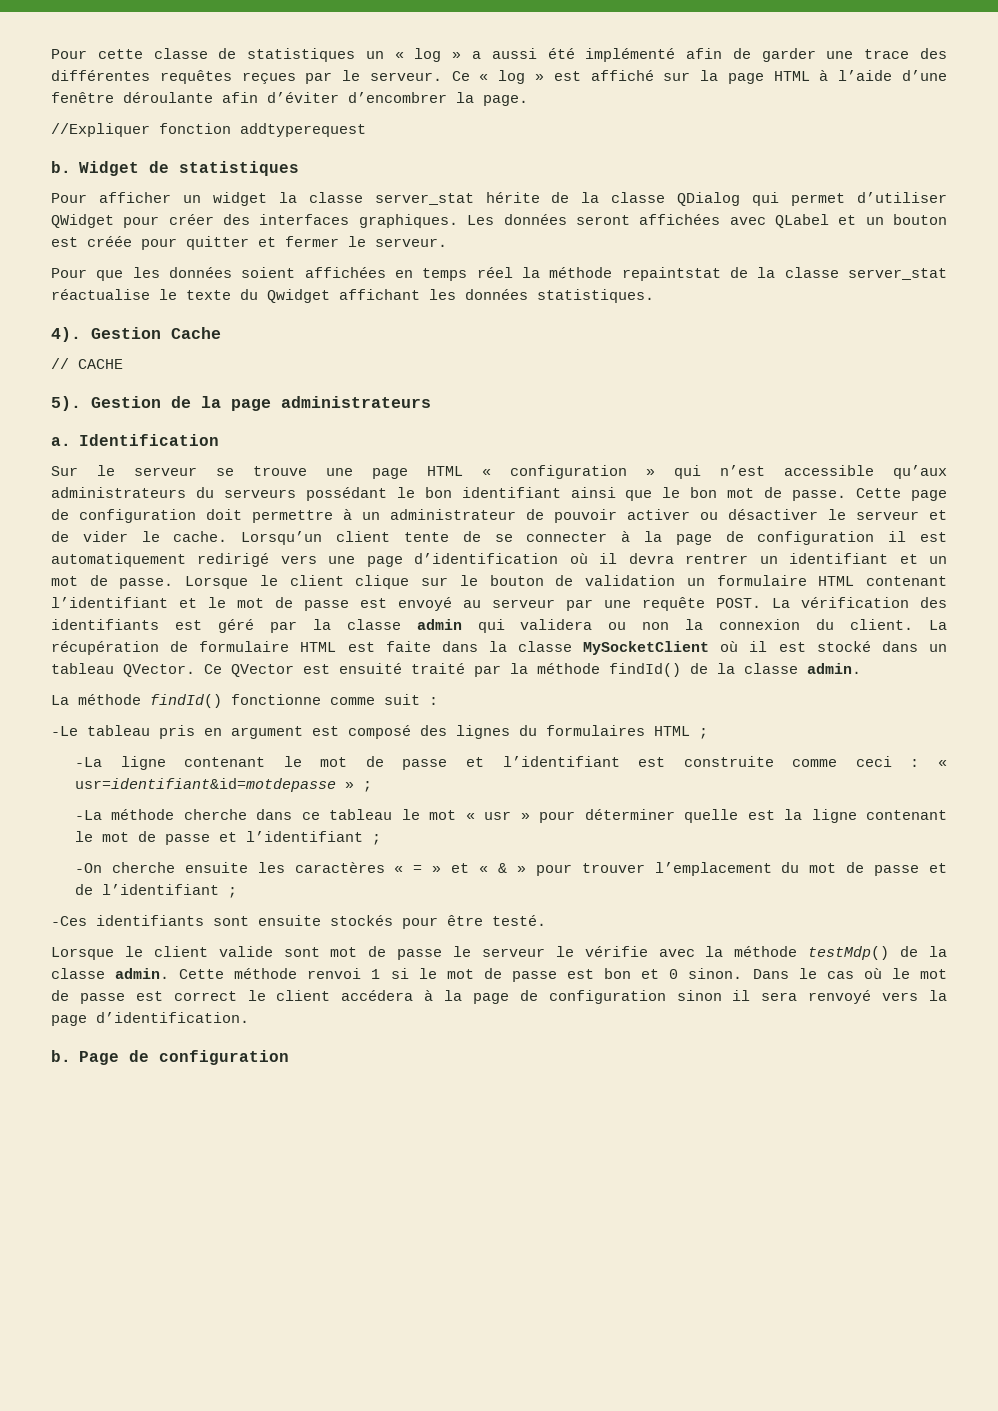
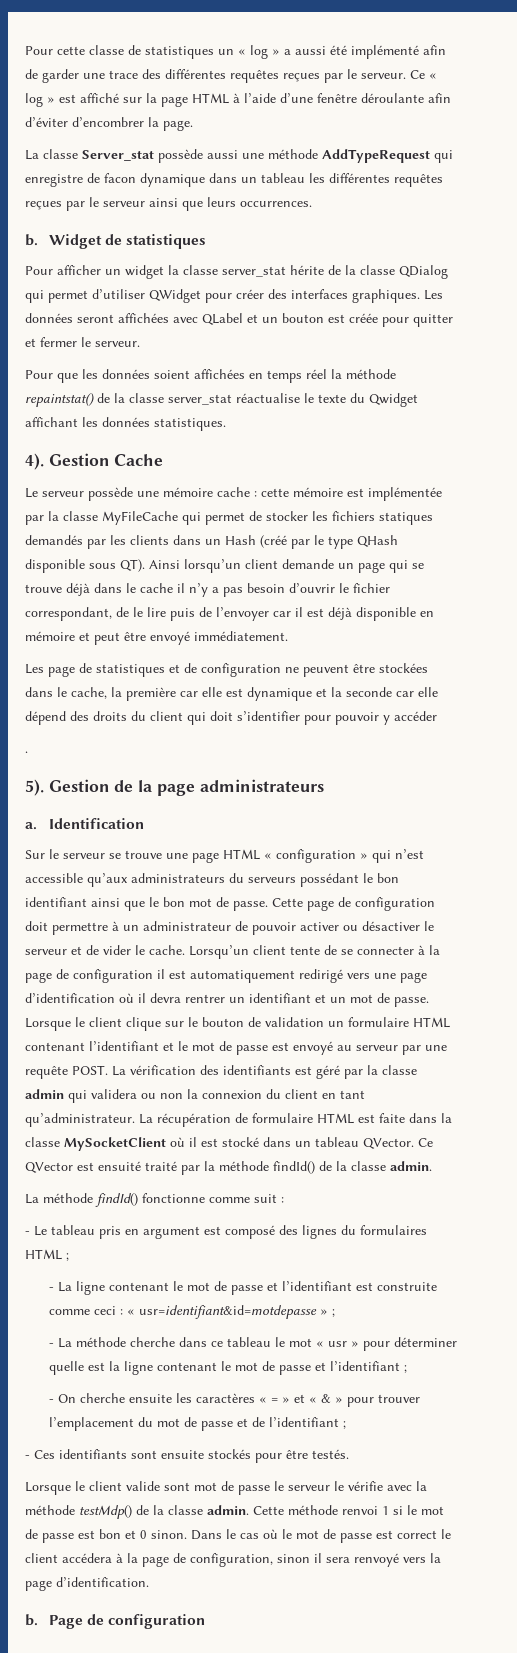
- //Expliquer fonction addtyperequest
+ La classe Server_stat possède aussi une méthode AddTypeRequest qui enregistre de facon dynamique dans un tableau les différentes requêtes reçues par le serveur ainsi que leurs occurrences.
- Pour que les données soient affichées en temps réel la méthode repaintstat de la classe server_stat réactualise le texte du Qwidget affichant les données statistiques.
+ Pour que les données soient affichées en temps réel la méthode repaintstat() de la classe server_stat réactualise le texte du Qwidget affichant les données statistiques.
- // CACHE
+ Le serveur possède une mémoire cache : cette mémoire est implémentée par la classe MyFileCache qui permet de stocker les fichiers statiques demandés par les clients dans un Hash (créé par le type QHash disponible sous QT). Ainsi lorsqu’un client demande un page qui se trouve déjà dans le cache il n’y a pas besoin d’ouvrir le fichier correspondant, de le lire puis de l’envoyer car il est déjà disponible en mémoire et peut être envoyé immédiatement.
+ Les page de statistiques et de configuration ne peuvent être stockées dans le cache, la première car elle est dynamique et la seconde car elle dépend des droits du client qui doit s’identifier pour pouvoir y accéder
+ .
- La vérification des identifiants est géré par la classe admin qui validera ou non la connexion du client.
+ La vérification des identifiants est géré par la classe admin qui validera ou non la connexion du client en tant qu’administrateur.
- -Le tableau pris en argument est composé des lignes du formulaires HTML ;
+ - Le tableau pris en argument est composé des lignes du formulaires HTML ;
- -La ligne contenant le mot de passe et l’identifiant est construite comme ceci : « usr=identifiant&id=motdepasse » ;
+ - La ligne contenant le mot de passe et l’identifiant est construite comme ceci : « usr=identifiant&id=motdepasse » ;
- -La méthode cherche dans ce tableau le mot « usr » pour déterminer quelle est la ligne contenant le mot de passe et l’identifiant ;
+ - La méthode cherche dans ce tableau le mot « usr » pour déterminer quelle est la ligne contenant le mot de passe et l’identifiant ;
- -On cherche ensuite les caractères « = » et « & » pour trouver l’emplacement du mot de passe et de l’identifiant ;
+ - On cherche ensuite les caractères « = » et « & » pour trouver l’emplacement du mot de passe et de l’identifiant ;
- -Ces identifiants sont ensuite stockés pour être testé.
+ - Ces identifiants sont ensuite stockés pour être testés.
- Dans le cas où le mot de passe est correct le client accédera à la page de configuration sinon il sera renvoyé vers la page d’identification.
+ Dans le cas où le mot de passe est correct le client accédera à la page de configuration, sinon il sera renvoyé vers la page d’identification.

